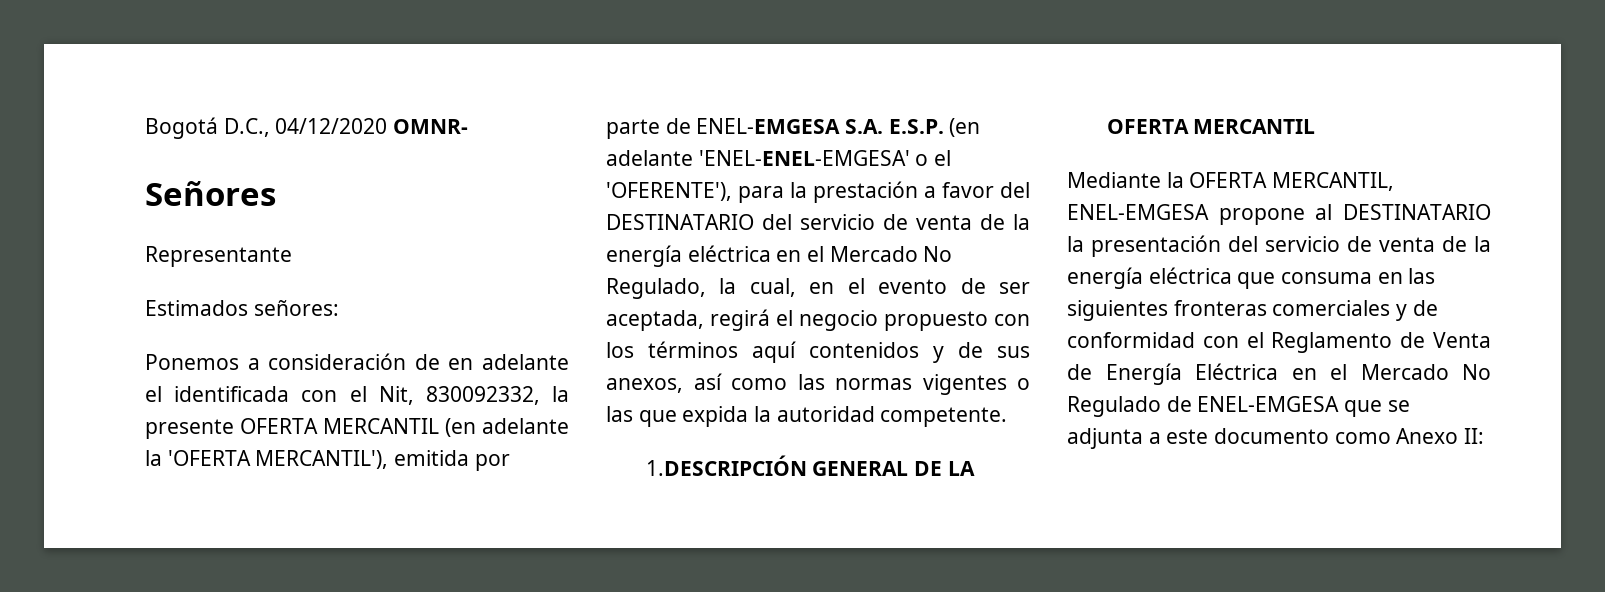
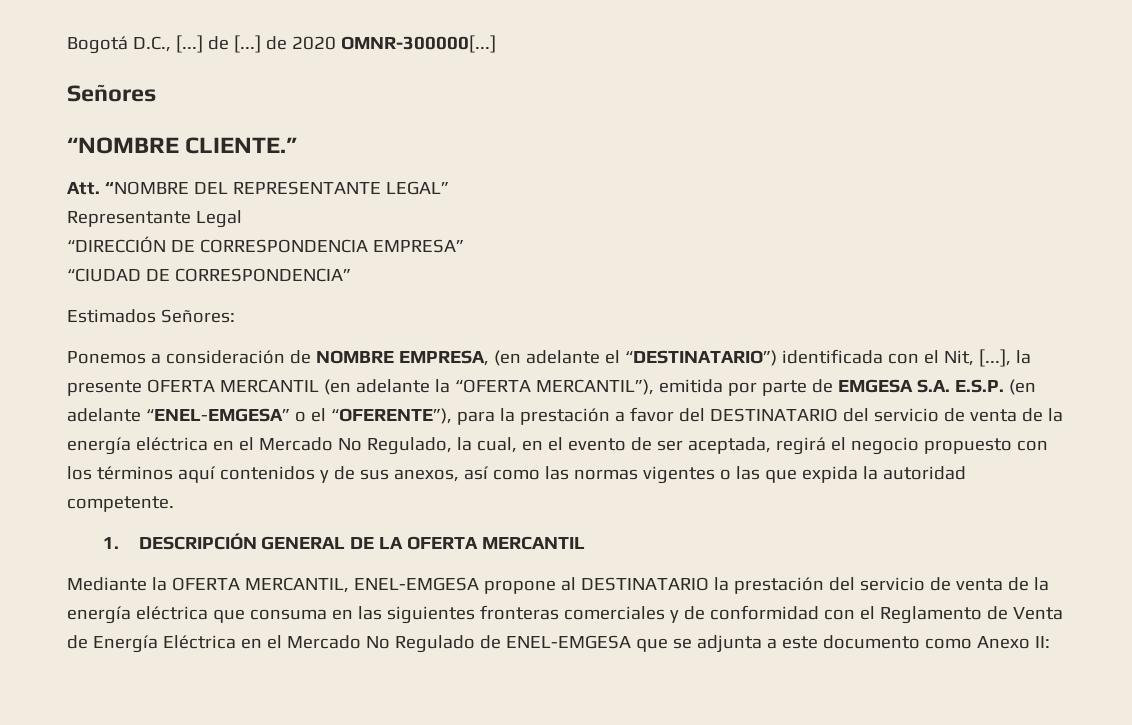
- Bogotá D.C., 04/12/2020 OMNR-
+ Bogotá D.C., [...] de [...] de 2020 OMNR-300000[...]
  Señores
- Representante
+ “NOMBRE CLIENTE.”
+ Att. “NOMBRE DEL REPRESENTANTE LEGAL”
+ Representante Legal
+ “DIRECCIÓN DE CORRESPONDENCIA EMPRESA”
+ “CIUDAD DE CORRESPONDENCIA”
- Estimados señores:
+ Estimados Señores:
- Ponemos a consideración de en adelante el identificada con el Nit, 830092332, la presente OFERTA MERCANTIL (en adelante la 'OFERTA MERCANTIL'), emitida por parte de ENEL-EMGESA S.A. E.S.P. (en adelante 'ENEL-ENEL-EMGESA' o el 'OFERENTE'), para la prestación a favor del DESTINATARIO del servicio de venta de la energía eléctrica en el Mercado No Regulado, la cual, en el evento de ser aceptada, regirá el negocio propuesto con los términos aquí contenidos y de sus anexos, así como las normas vigentes o las que expida la autoridad competente.
+ Ponemos a consideración de NOMBRE EMPRESA, (en adelante el “DESTINATARIO”) identificada con el Nit, [...], la presente OFERTA MERCANTIL (en adelante la “OFERTA MERCANTIL”), emitida por parte de EMGESA S.A. E.S.P. (en adelante “ENEL-EMGESA” o el “OFERENTE”), para la prestación a favor del DESTINATARIO del servicio de venta de la energía eléctrica en el Mercado No Regulado, la cual, en el evento de ser aceptada, regirá el negocio propuesto con los términos aquí contenidos y de sus anexos, así como las normas vigentes o las que expida la autoridad competente.
- 1.DESCRIPCIÓN GENERAL DE LA OFERTA MERCANTIL
+ 1. DESCRIPCIÓN GENERAL DE LA OFERTA MERCANTIL
- Mediante la OFERTA MERCANTIL, ENEL-EMGESA propone al DESTINATARIO la presentación del servicio de venta de la energía eléctrica que consuma en las siguientes fronteras comerciales y de conformidad con el Reglamento de Venta de Energía Eléctrica en el Mercado No Regulado de ENEL-EMGESA que se adjunta a este documento como Anexo II:
+ Mediante la OFERTA MERCANTIL, ENEL-EMGESA propone al DESTINATARIO la prestación del servicio de venta de la energía eléctrica que consuma en las siguientes fronteras comerciales y de conformidad con el Reglamento de Venta de Energía Eléctrica en el Mercado No Regulado de ENEL-EMGESA que se adjunta a este documento como Anexo II:

